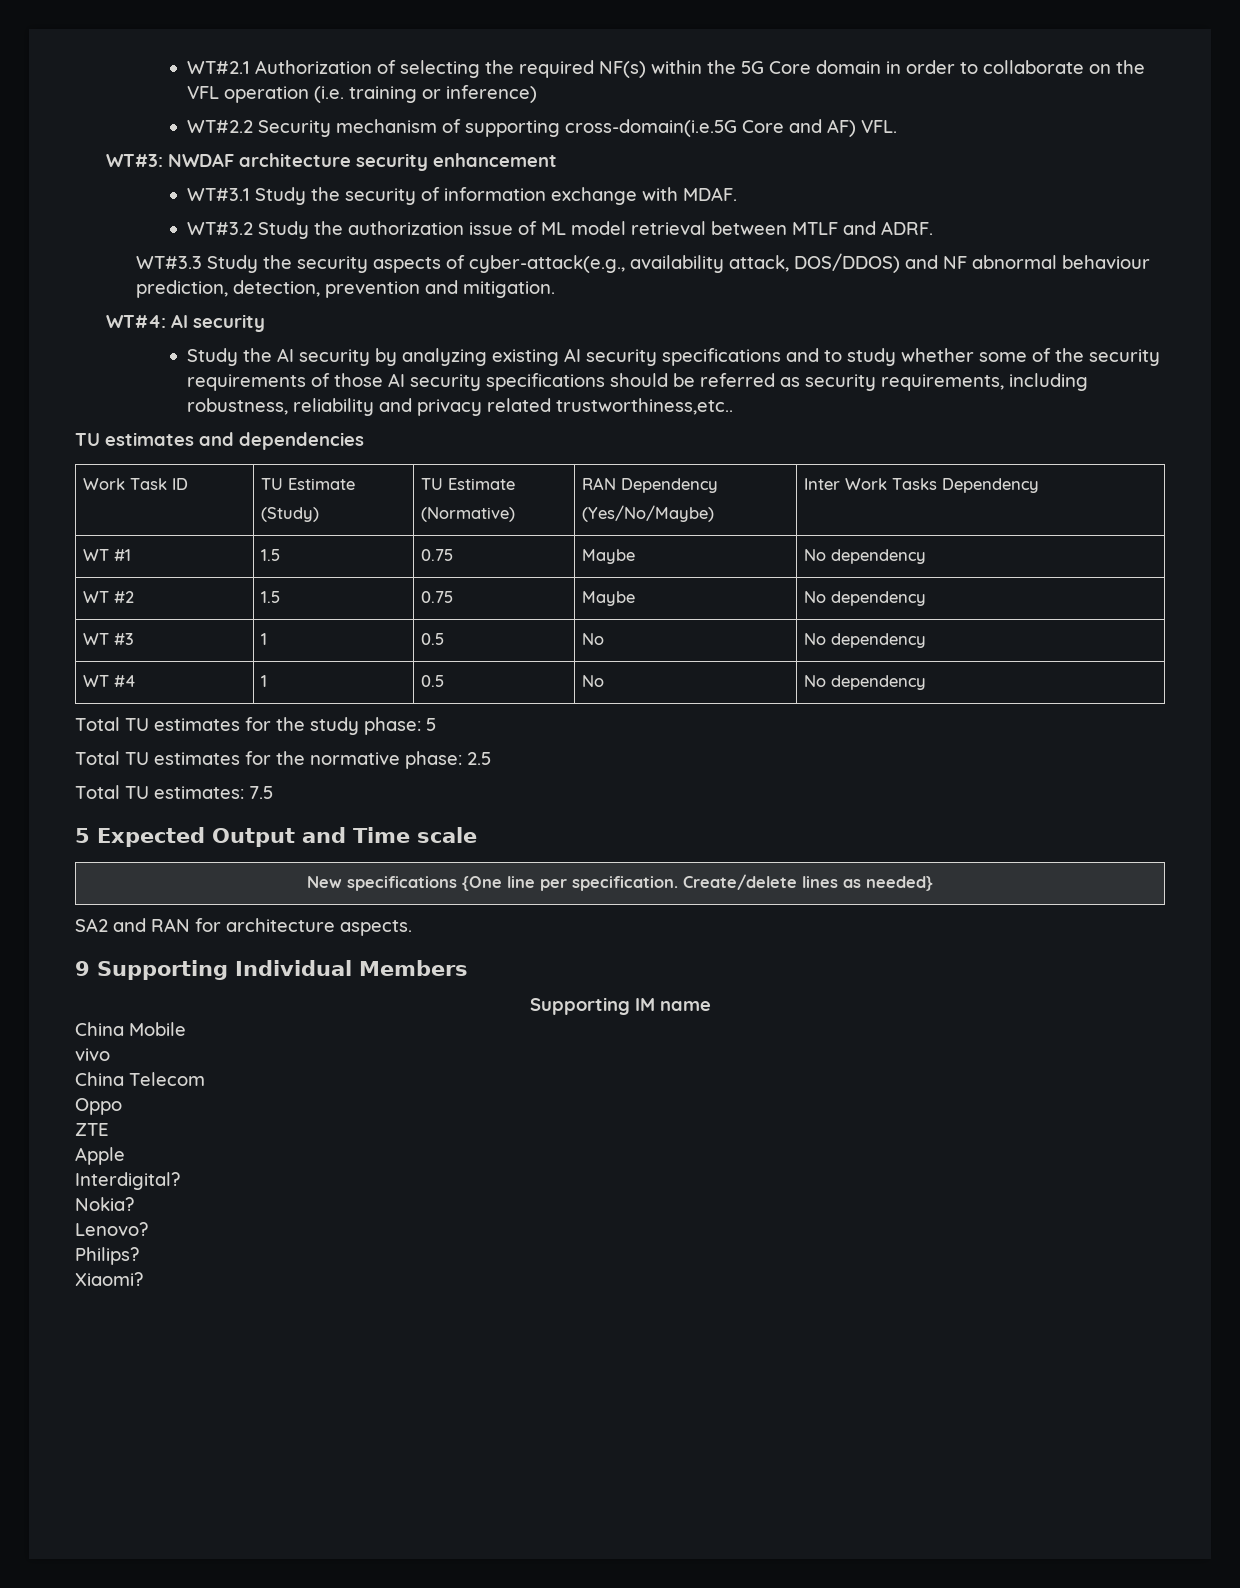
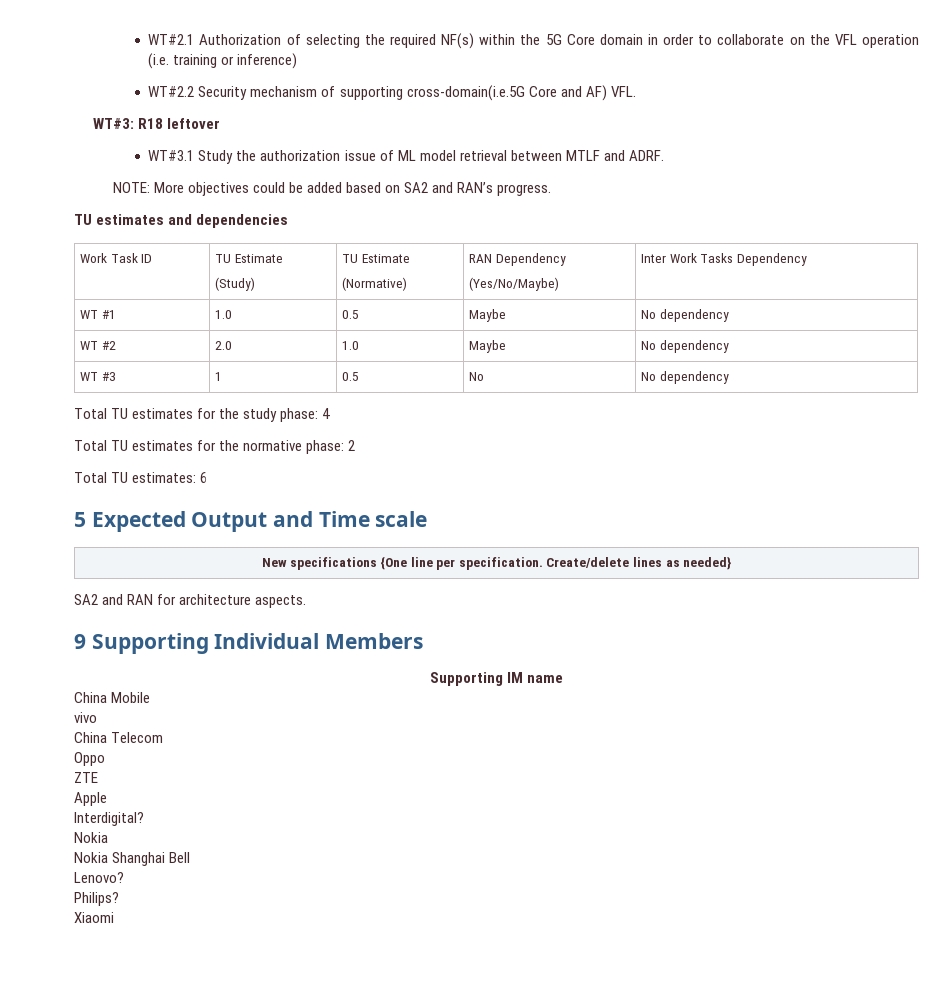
- WT#3: NWDAF architecture security enhancement
+ WT#3: R18 leftover
- WT#3.1 Study the security of information exchange with MDAF.
- WT#3.2 Study the authorization issue of ML model retrieval between MTLF and ADRF.
+ WT#3.1 Study the authorization issue of ML model retrieval between MTLF and ADRF.
- WT#3.3 Study the security aspects of cyber-attack(e.g., availability attack, DOS/DDOS) and NF abnormal behaviour prediction, detection, prevention and mitigation.
- WT#4: AI security
- Study the AI security by analyzing existing AI security specifications and to study whether some of the security requirements of those AI security specifications should be referred as security requirements, including robustness, reliability and privacy related trustworthiness,etc..
+ NOTE: More objectives could be added based on SA2 and RAN’s progress.
- WT #1 | 1.5 | 0.75 | Maybe | No dependency
+ WT #1 | 1.0 | 0.5 | Maybe | No dependency
- WT #2 | 1.5 | 0.75 | Maybe | No dependency
+ WT #2 | 2.0 | 1.0 | Maybe | No dependency
- WT #4 | 1 | 0.5 | No | No dependency
- Total TU estimates for the study phase: 5
+ Total TU estimates for the study phase: 4
- Total TU estimates for the normative phase: 2.5
+ Total TU estimates for the normative phase: 2
- Total TU estimates: 7.5
+ Total TU estimates: 6
  Interdigital?
- Nokia?
+ Nokia
+ Nokia Shanghai Bell
- Xiaomi?
+ Xiaomi

